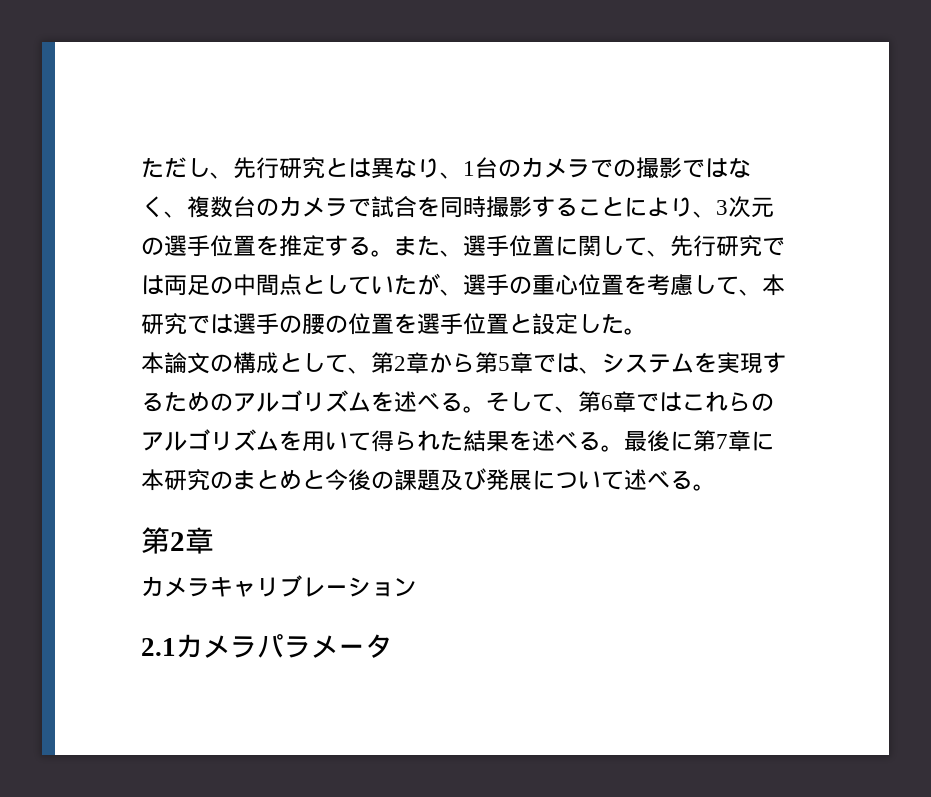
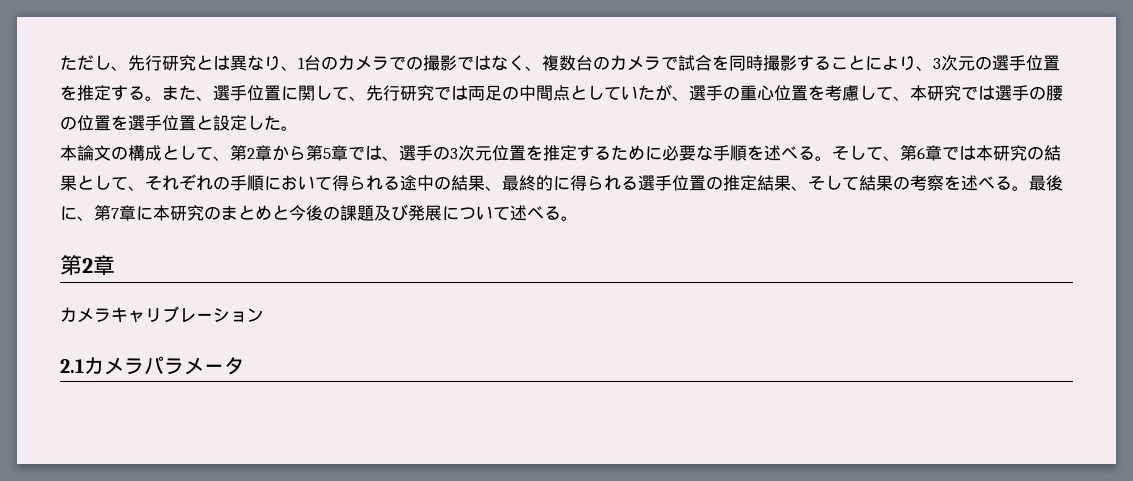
- 本論文の構成として、第2章から第5章では、システムを実現するためのアルゴリズムを述べる。
+ 本論文の構成として、第2章から第5章では、選手の3次元位置を推定するために必要な手順を述べる。
- そして、第6章ではこれらのアルゴリズムを用いて得られた結果を述べる。
+ そして、第6章では本研究の結果として、それぞれの手順において得られる途中の結果、最終的に得られる選手位置の推定結果、そして結果の考察を述べる。
- 最後に第7章に本研究のまとめと今後の課題及び発展について述べる。
+ 最後に、第7章に本研究のまとめと今後の課題及び発展について述べる。

